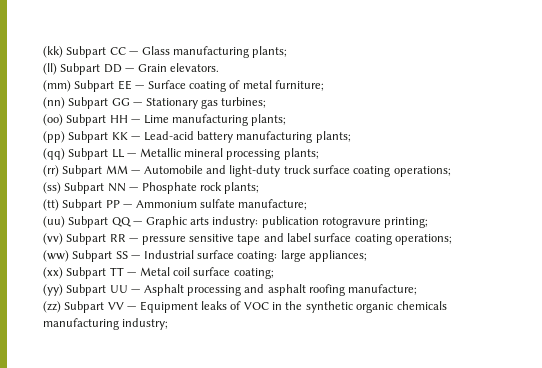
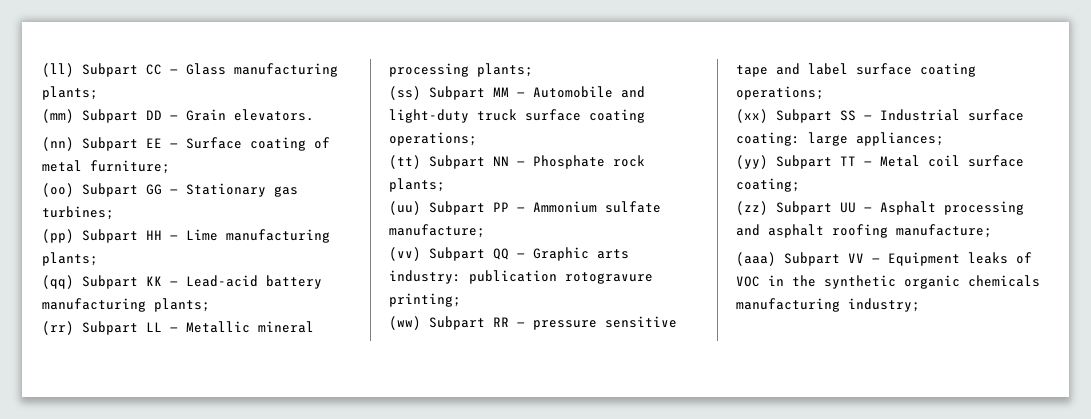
- (kk) Subpart CC — Glass manufacturing plants;
+ (ll) Subpart CC — Glass manufacturing plants;
- (ll) Subpart DD — Grain elevators.
+ (mm) Subpart DD — Grain elevators.
- (mm) Subpart EE — Surface coating of metal furniture;
+ (nn) Subpart EE — Surface coating of metal furniture;
- (nn) Subpart GG — Stationary gas turbines;
+ (oo) Subpart GG — Stationary gas turbines;
- (oo) Subpart HH — Lime manufacturing plants;
+ (pp) Subpart HH — Lime manufacturing plants;
- (pp) Subpart KK — Lead-acid battery manufacturing plants;
+ (qq) Subpart KK — Lead-acid battery manufacturing plants;
- (qq) Subpart LL — Metallic mineral processing plants;
+ (rr) Subpart LL — Metallic mineral processing plants;
- (rr) Subpart MM — Automobile and light-duty truck surface coating operations;
+ (ss) Subpart MM — Automobile and light-duty truck surface coating operations;
- (ss) Subpart NN — Phosphate rock plants;
+ (tt) Subpart NN — Phosphate rock plants;
- (tt) Subpart PP — Ammonium sulfate manufacture;
+ (uu) Subpart PP — Ammonium sulfate manufacture;
- (uu) Subpart QQ — Graphic arts industry: publication rotogravure printing;
+ (vv) Subpart QQ — Graphic arts industry: publication rotogravure printing;
- (vv) Subpart RR — pressure sensitive tape and label surface coating operations;
+ (ww) Subpart RR — pressure sensitive tape and label surface coating operations;
- (ww) Subpart SS — Industrial surface coating: large appliances;
+ (xx) Subpart SS — Industrial surface coating: large appliances;
- (xx) Subpart TT — Metal coil surface coating;
+ (yy) Subpart TT — Metal coil surface coating;
- (yy) Subpart UU — Asphalt processing and asphalt roofing manufacture;
+ (zz) Subpart UU — Asphalt processing and asphalt roofing manufacture;
- (zz) Subpart VV — Equipment leaks of VOC in the synthetic organic chemicals manufacturing industry;
+ (aaa) Subpart VV — Equipment leaks of VOC in the synthetic organic chemicals manufacturing industry;

